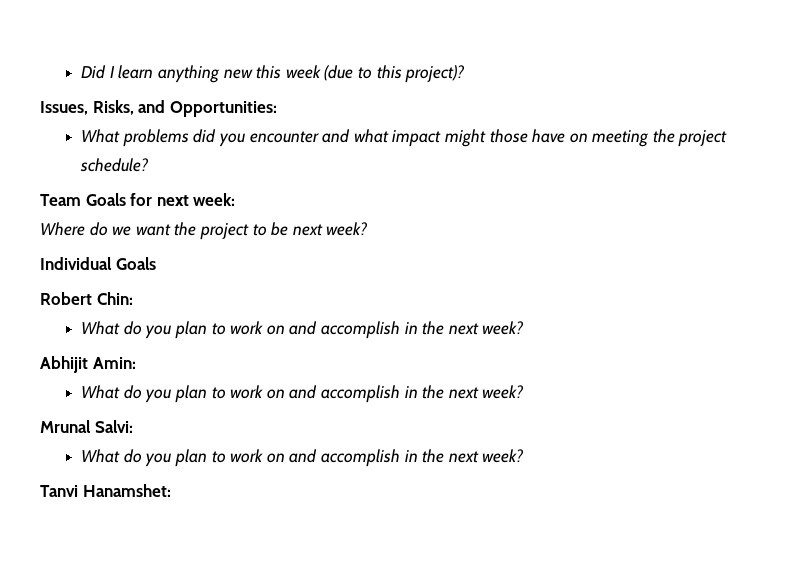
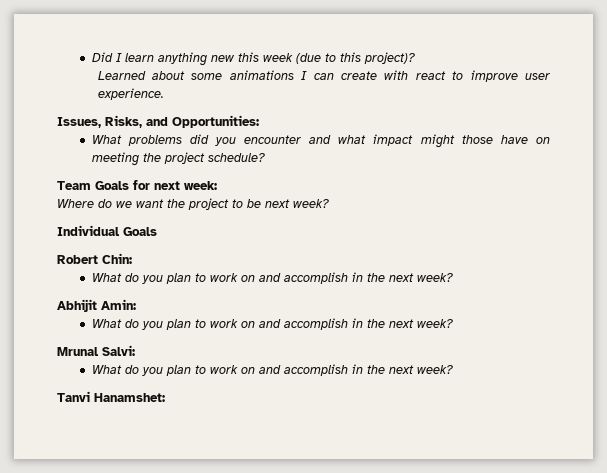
+ Learned about some animations I can create with react to improve user experience.

